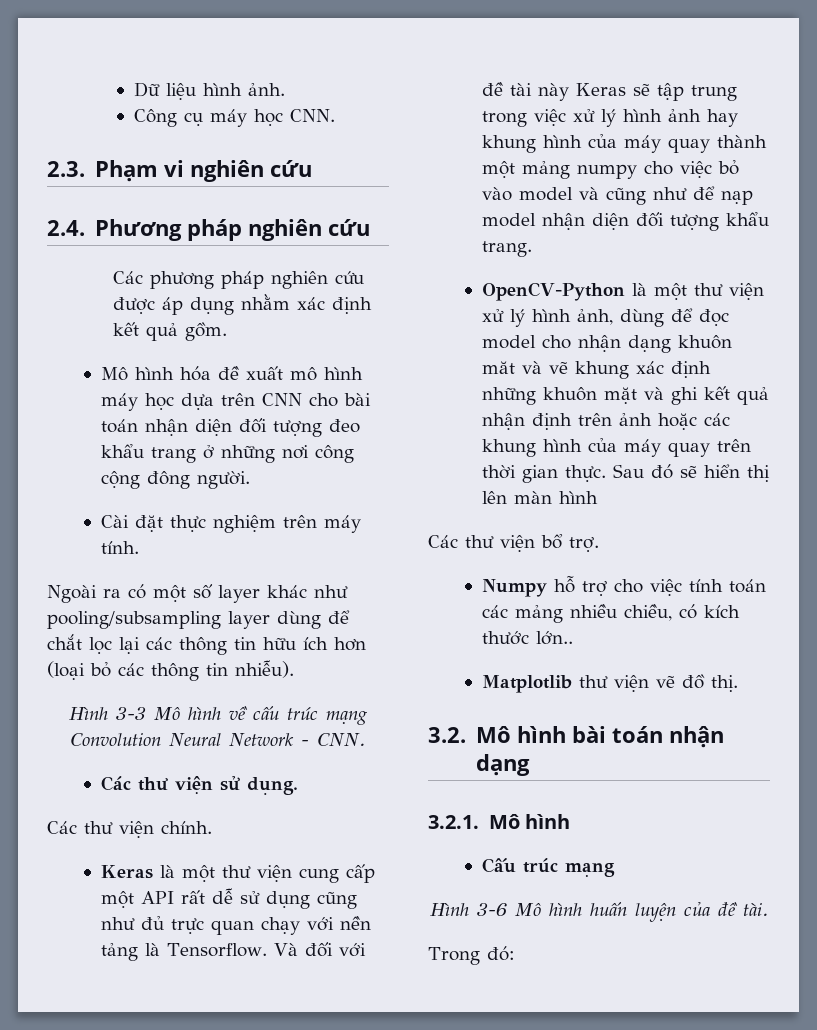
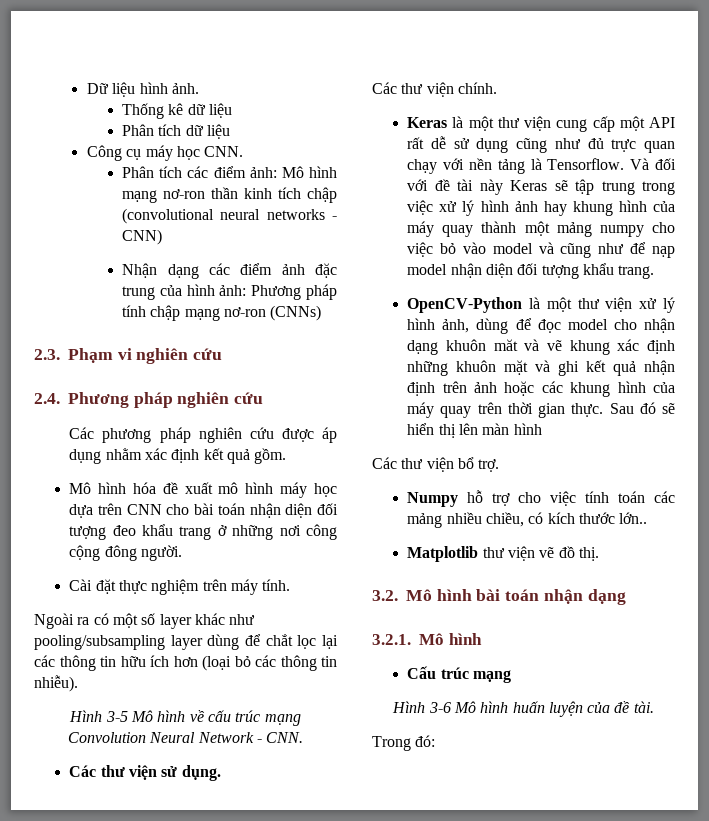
+ Thống kê dữ liệu
+ Phân tích dữ liệu
+ Phân tích các điểm ảnh: Mô hình mạng nơ-ron thần kinh tích chập (convolutional neural networks - CNN)
+ Nhận dạng các điểm ảnh đặc trung của hình ảnh: Phương pháp tính chập mạng nơ-ron (CNNs)
- Hình 3-3 Mô hình về cấu trúc mạng Convolution Neural Network - CNN.
+ Hình 3-5 Mô hình về cấu trúc mạng Convolution Neural Network - CNN.

